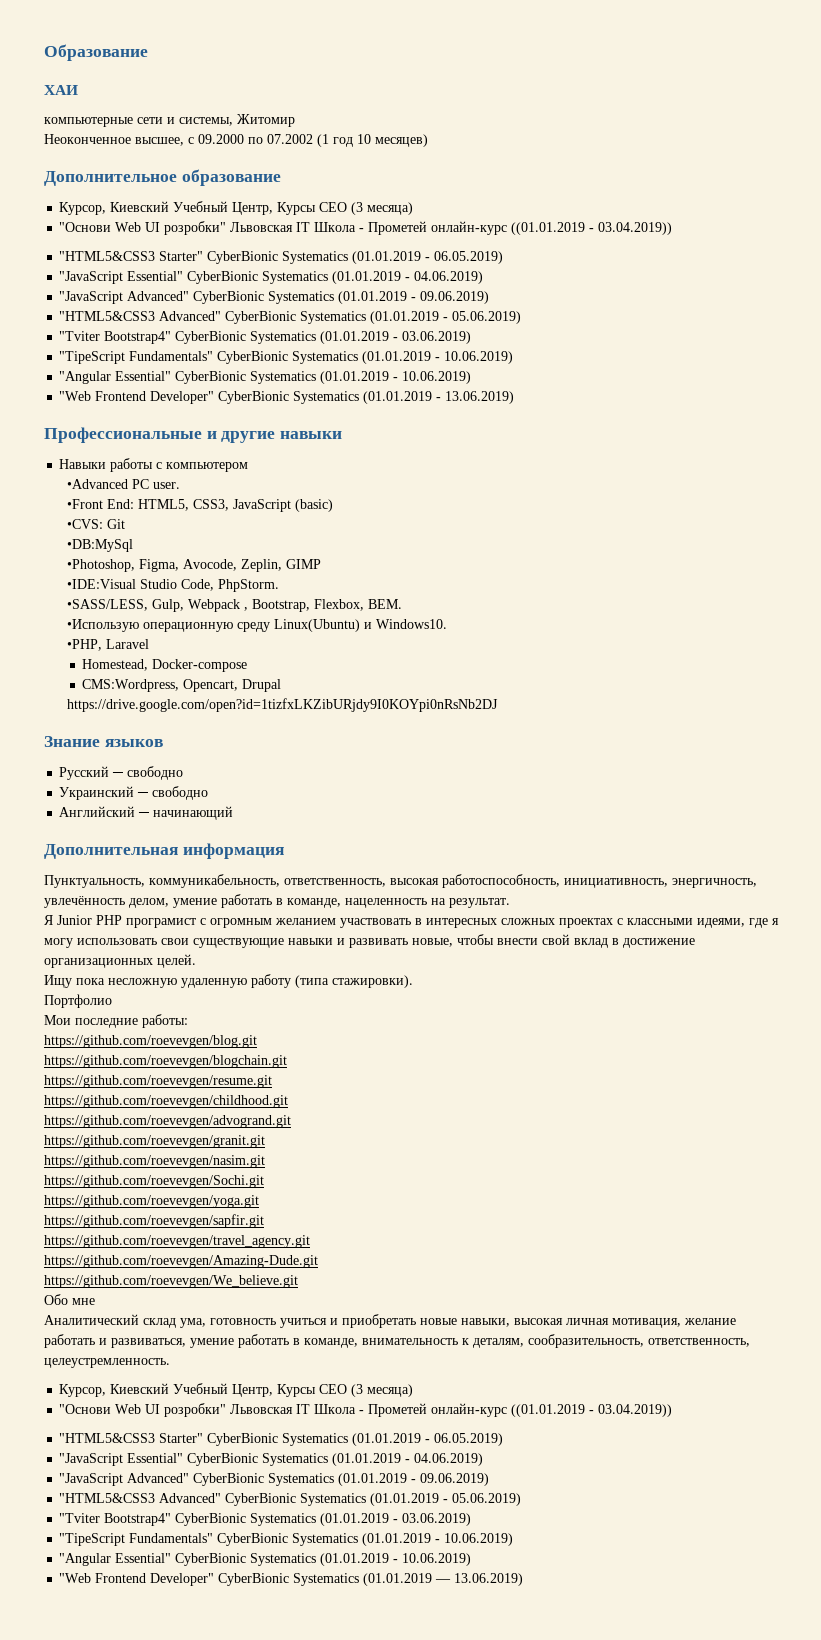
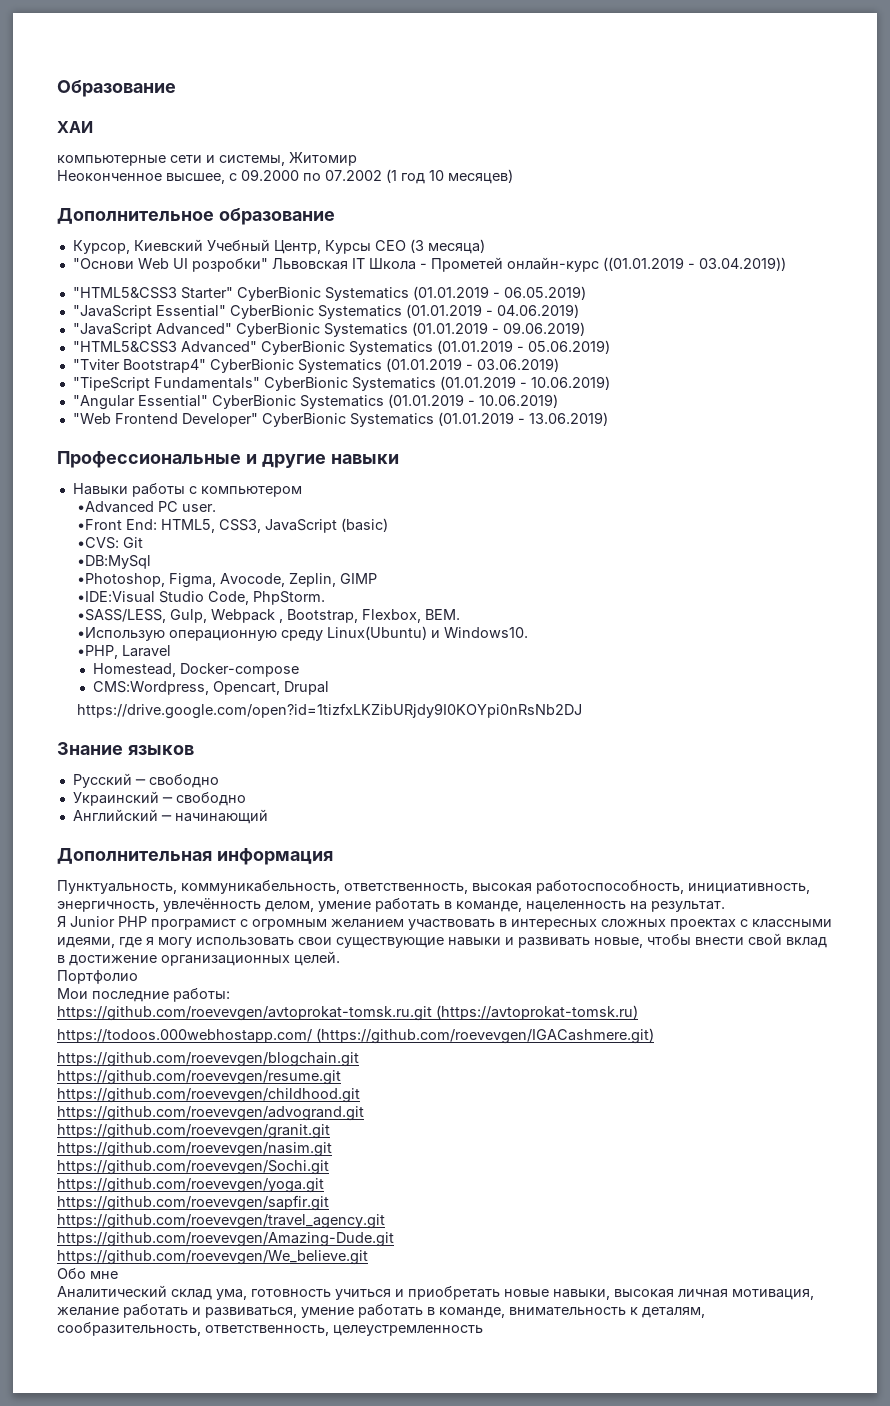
- Ищу пока несложную удаленную работу (типа стажировки).
- https://github.com/roevevgen/blog.git
+ https://github.com/roevevgen/avtoprokat-tomsk.ru.git (https://avtoprokat-tomsk.ru)
+ https://todoos.000webhostapp.com/ (https://github.com/roevevgen/IGACashmere.git)
- Аналитический склад ума, готовность учиться и приобретать новые навыки, высокая личная мотивация, желание работать и развиваться, умение работать в команде, внимательность к деталям, сообразительность, ответственность, целеустремленность.
- Курсор, Киевский Учебный Центр, Курсы СЕО (3 месяца)
- "Основи Web UI розробки" Львовская IT Школа - Прометей онлайн-курс ((01.01.2019 - 03.04.2019))
- "HTML5&CSS3 Starter" CyberBionic Systematics (01.01.2019 - 06.05.2019)
- "JavaScript Essential" CyberBionic Systematics (01.01.2019 - 04.06.2019)
- "JavaScript Advanced" CyberBionic Systematics (01.01.2019 - 09.06.2019)
- "HTML5&CSS3 Advanced" CyberBionic Systematics (01.01.2019 - 05.06.2019)
- "Tviter Bootstrap4" CyberBionic Systematics (01.01.2019 - 03.06.2019)
- "TipeScript Fundamentals" CyberBionic Systematics (01.01.2019 - 10.06.2019)
- "Angular Essential" CyberBionic Systematics (01.01.2019 - 10.06.2019)
- "Web Frontend Developer" CyberBionic Systematics (01.01.2019 — 13.06.2019)
+ Аналитический склад ума, готовность учиться и приобретать новые навыки, высокая личная мотивация, желание работать и развиваться, умение работать в команде, внимательность к деталям, сообразительность, ответственность, целеустремленность

